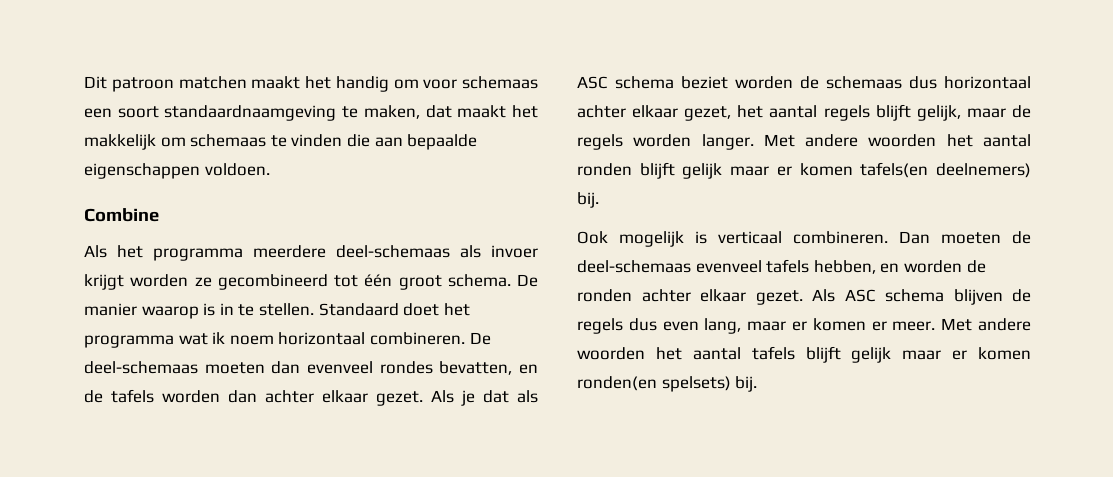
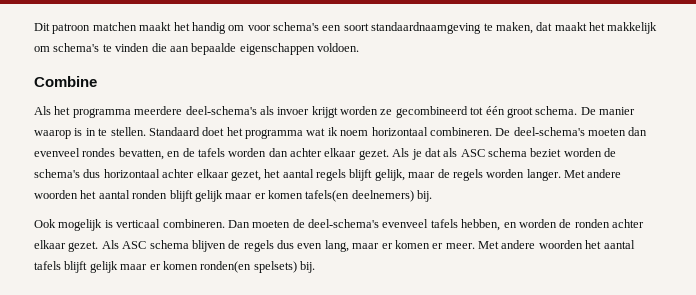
- Dit patroon matchen maakt het handig om voor schemaas een soort standaardnaamgeving te maken, dat maakt het makkelijk om schemaas te vinden die aan bepaalde eigenschappen voldoen.
+ Dit patroon matchen maakt het handig om voor schema's een soort standaardnaamgeving te maken, dat maakt het makkelijk om schema's te vinden die aan bepaalde eigenschappen voldoen.
- Als het programma meerdere deel-schemaas als invoer krijgt worden ze gecombineerd tot één groot schema.
+ Als het programma meerdere deel-schema's als invoer krijgt worden ze gecombineerd tot één groot schema.
- De deel-schemaas moeten dan evenveel rondes bevatten, en de tafels worden dan achter elkaar gezet.
+ De deel-schema's moeten dan evenveel rondes bevatten, en de tafels worden dan achter elkaar gezet.
- Als je dat als ASC schema beziet worden de schemaas dus horizontaal achter elkaar gezet, het aantal regels blijft gelijk, maar de regels worden langer.
+ Als je dat als ASC schema beziet worden de schema's dus horizontaal achter elkaar gezet, het aantal regels blijft gelijk, maar de regels worden langer.
- Dan moeten de deel-schemaas evenveel tafels hebben, en worden de ronden achter elkaar gezet.
+ Dan moeten de deel-schema's evenveel tafels hebben, en worden de ronden achter elkaar gezet.

